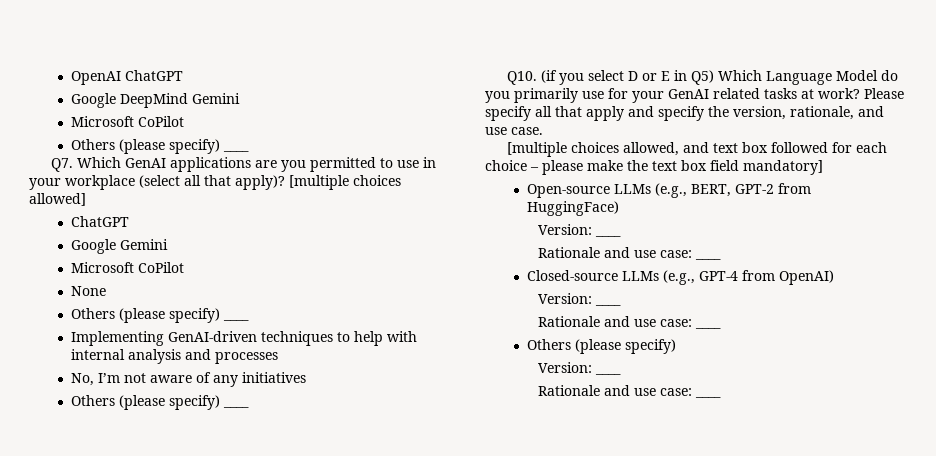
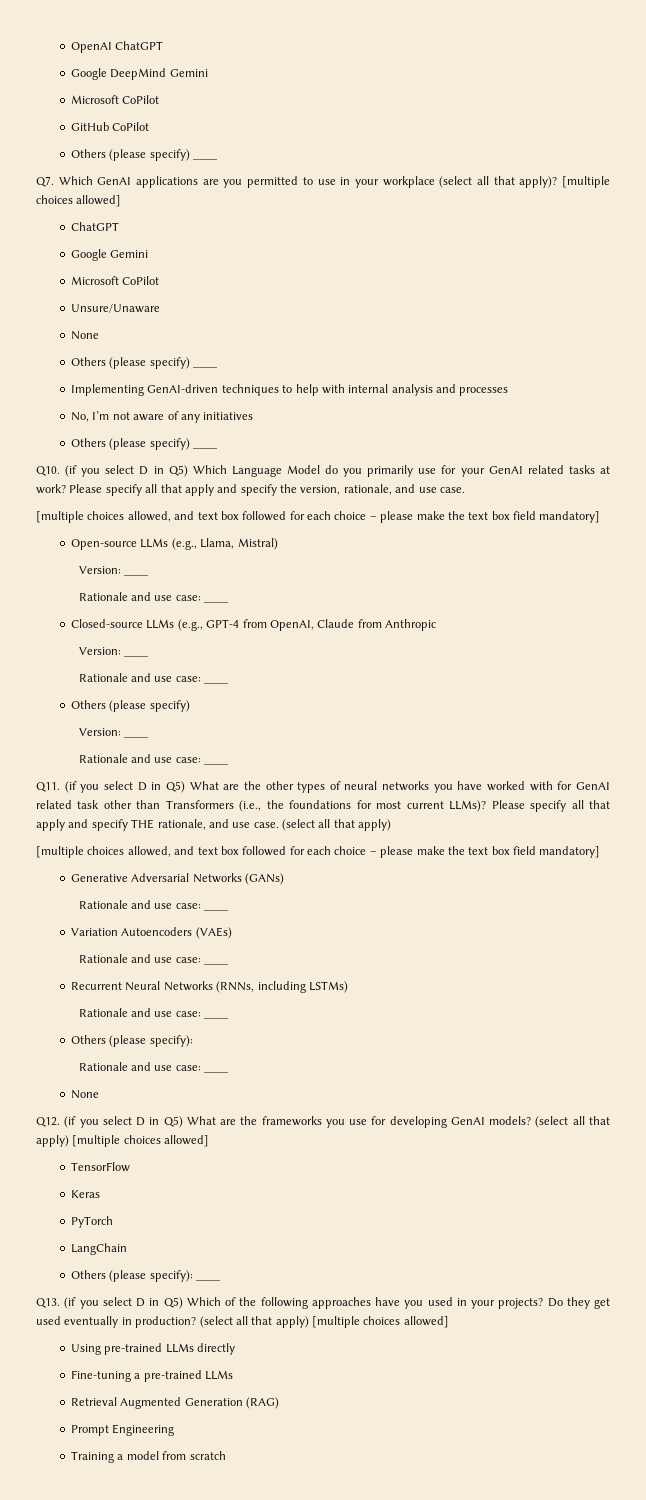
+ GitHub CoPilot
+ Unsure/Unaware
- Q10. (if you select D or E in Q5) Which Language Model do you primarily use for your GenAI related tasks at work?
+ Q10. (if you select D in Q5) Which Language Model do you primarily use for your GenAI related tasks at work?
- Open-source LLMs (e.g., BERT, GPT-2 from HuggingFace)
+ Open-source LLMs (e.g., Llama, Mistral)
- Closed-source LLMs (e.g., GPT-4 from OpenAI)
+ Closed-source LLMs (e.g., GPT-4 from OpenAI, Claude from Anthropic
+ Q11. (if you select D in Q5) What are the other types of neural networks you have worked with for GenAI related task other than Transformers (i.e., the foundations for most current LLMs)? Please specify all that apply and specify THE rationale, and use case. (select all that apply)
+ [multiple choices allowed, and text box followed for each choice – please make the text box field mandatory]
+ Generative Adversarial Networks (GANs)
+ Rationale and use case: ____
+ Variation Autoencoders (VAEs)
+ Rationale and use case: ____
+ Recurrent Neural Networks (RNNs, including LSTMs)
+ Rationale and use case: ____
+ Others (please specify):
+ Rationale and use case: ____
+ None
+ Q12. (if you select D in Q5) What are the frameworks you use for developing GenAI models? (select all that apply) [multiple choices allowed]
+ TensorFlow
+ Keras
+ PyTorch
+ LangChain
+ Others (please specify): ____
+ Q13. (if you select D in Q5) Which of the following approaches have you used in your projects? Do they get used eventually in production? (select all that apply) [multiple choices allowed]
+ Using pre-trained LLMs directly
+ Fine-tuning a pre-trained LLMs
+ Retrieval Augmented Generation (RAG)
+ Prompt Engineering
+ Training a model from scratch

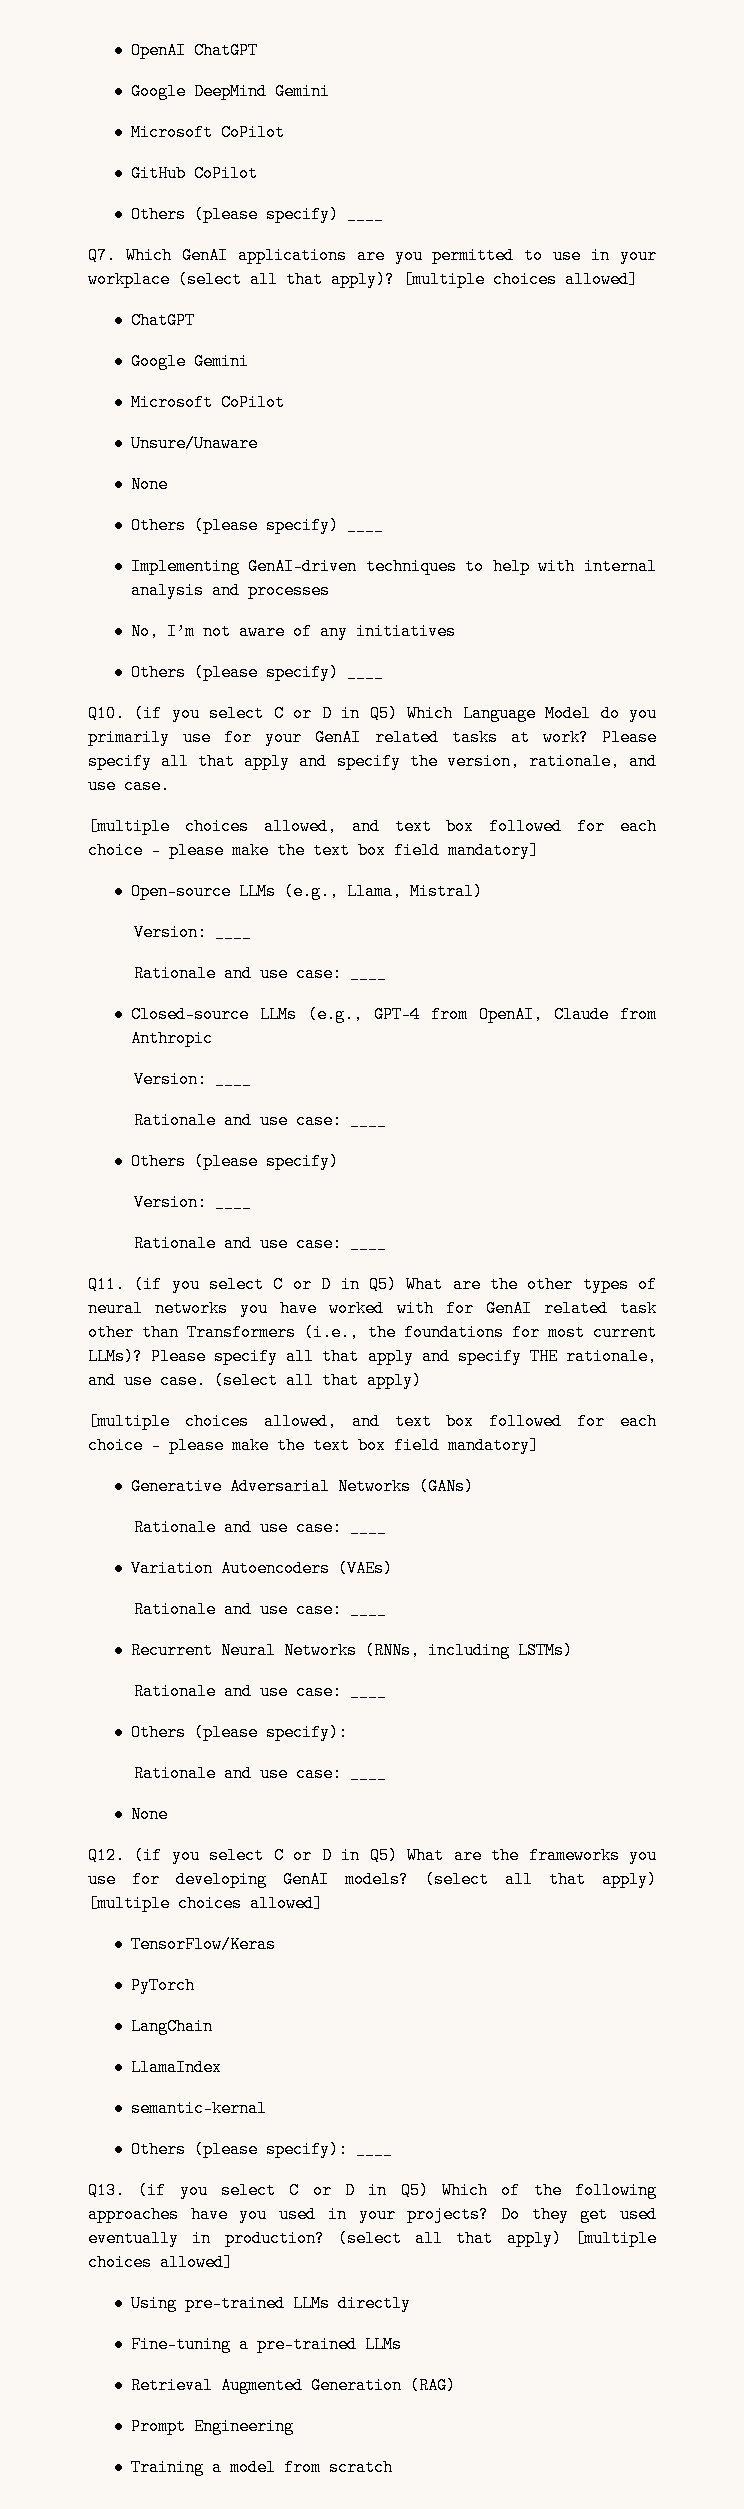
- Q10. (if you select D in Q5) Which Language Model do you primarily use for your GenAI related tasks at work?
+ Q10. (if you select C or D in Q5) Which Language Model do you primarily use for your GenAI related tasks at work?
- Q11. (if you select D in Q5) What are the other types of neural networks you have worked with for GenAI related task other than Transformers (i.e., the foundations for most current LLMs)?
+ Q11. (if you select C or D in Q5) What are the other types of neural networks you have worked with for GenAI related task other than Transformers (i.e., the foundations for most current LLMs)?
- Q12. (if you select D in Q5) What are the frameworks you use for developing GenAI models?
+ Q12. (if you select C or D in Q5) What are the frameworks you use for developing GenAI models?
- TensorFlow
- Keras
+ TensorFlow/Keras
+ LlamaIndex
+ semantic-kernal
- Q13. (if you select D in Q5) Which of the following approaches have you used in your projects?
+ Q13. (if you select C or D in Q5) Which of the following approaches have you used in your projects?

